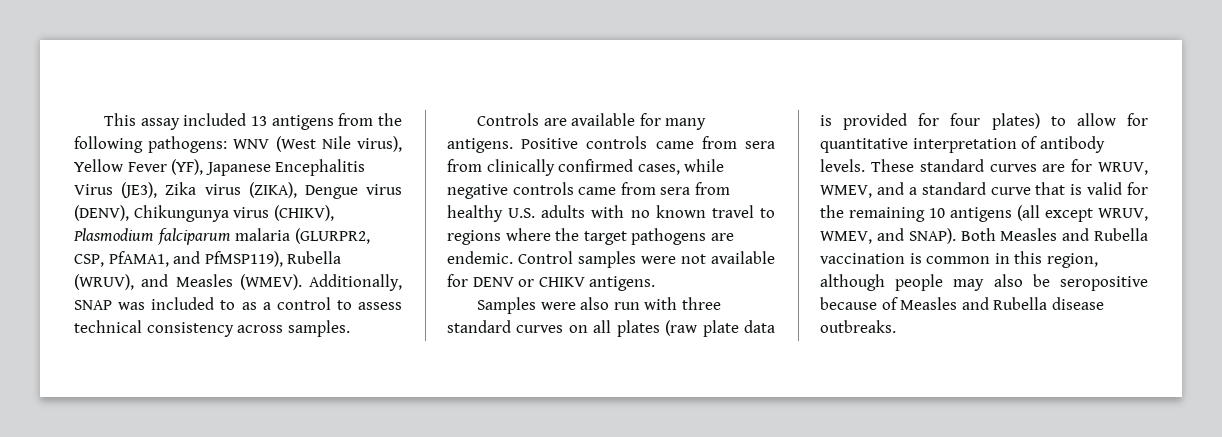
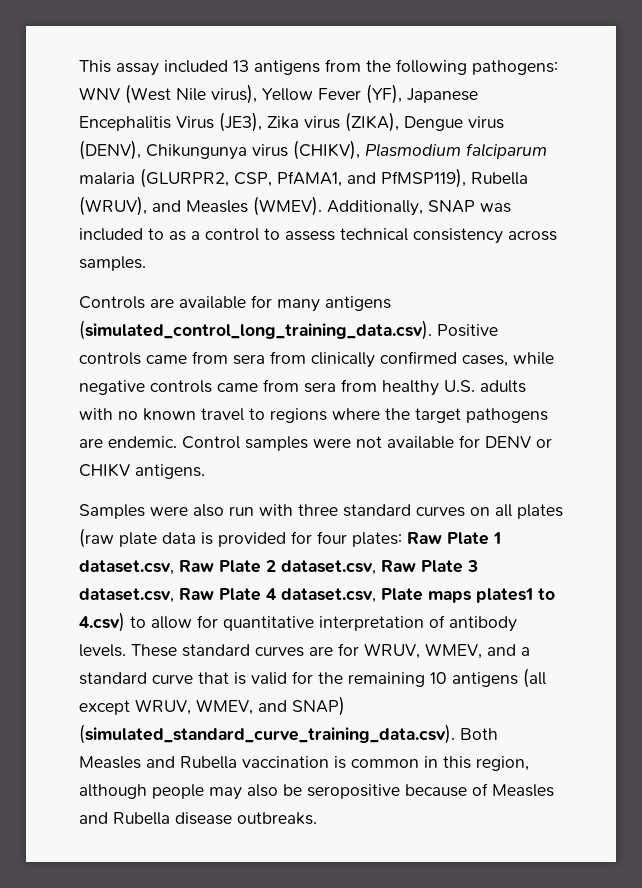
- Controls are available for many antigens. Positive controls came from sera from clinically confirmed cases, while negative controls came from sera from healthy U.S. adults with no known travel to regions where the target pathogens are endemic.
+ Controls are available for many antigens (simulated_control_long_training_data.csv). Positive controls came from sera from clinically confirmed cases, while negative controls came from sera from healthy U.S. adults with no known travel to regions where the target pathogens are endemic.
- Samples were also run with three standard curves on all plates (raw plate data is provided for four plates) to allow for quantitative interpretation of antibody levels.
+ Samples were also run with three standard curves on all plates (raw plate data is provided for four plates: Raw Plate 1 dataset.csv, Raw Plate 2 dataset.csv, Raw Plate 3 dataset.csv, Raw Plate 4 dataset.csv, Plate maps plates1 to 4.csv) to allow for quantitative interpretation of antibody levels.
- These standard curves are for WRUV, WMEV, and a standard curve that is valid for the remaining 10 antigens (all except WRUV, WMEV, and SNAP). Both Measles and Rubella vaccination is common in this region, although people may also be seropositive because of Measles and Rubella disease outbreaks.
+ These standard curves are for WRUV, WMEV, and a standard curve that is valid for the remaining 10 antigens (all except WRUV, WMEV, and SNAP) (simulated_standard_curve_training_data.csv). Both Measles and Rubella vaccination is common in this region, although people may also be seropositive because of Measles and Rubella disease outbreaks.

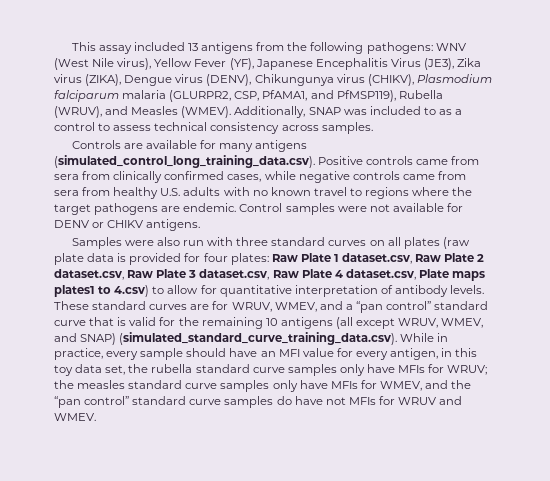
- These standard curves are for WRUV, WMEV, and a standard curve that is valid for the remaining 10 antigens (all except WRUV, WMEV, and SNAP) (simulated_standard_curve_training_data.csv). Both Measles and Rubella vaccination is common in this region, although people may also be seropositive because of Measles and Rubella disease outbreaks.
+ These standard curves are for WRUV, WMEV, and a “pan control” standard curve that is valid for the remaining 10 antigens (all except WRUV, WMEV, and SNAP) (simulated_standard_curve_training_data.csv). While in practice, every sample should have an MFI value for every antigen, in this toy data set, the rubella standard curve samples only have MFIs for WRUV; the measles standard curve samples only have MFIs for WMEV, and the “pan control” standard curve samples do have not MFIs for WRUV and WMEV.

